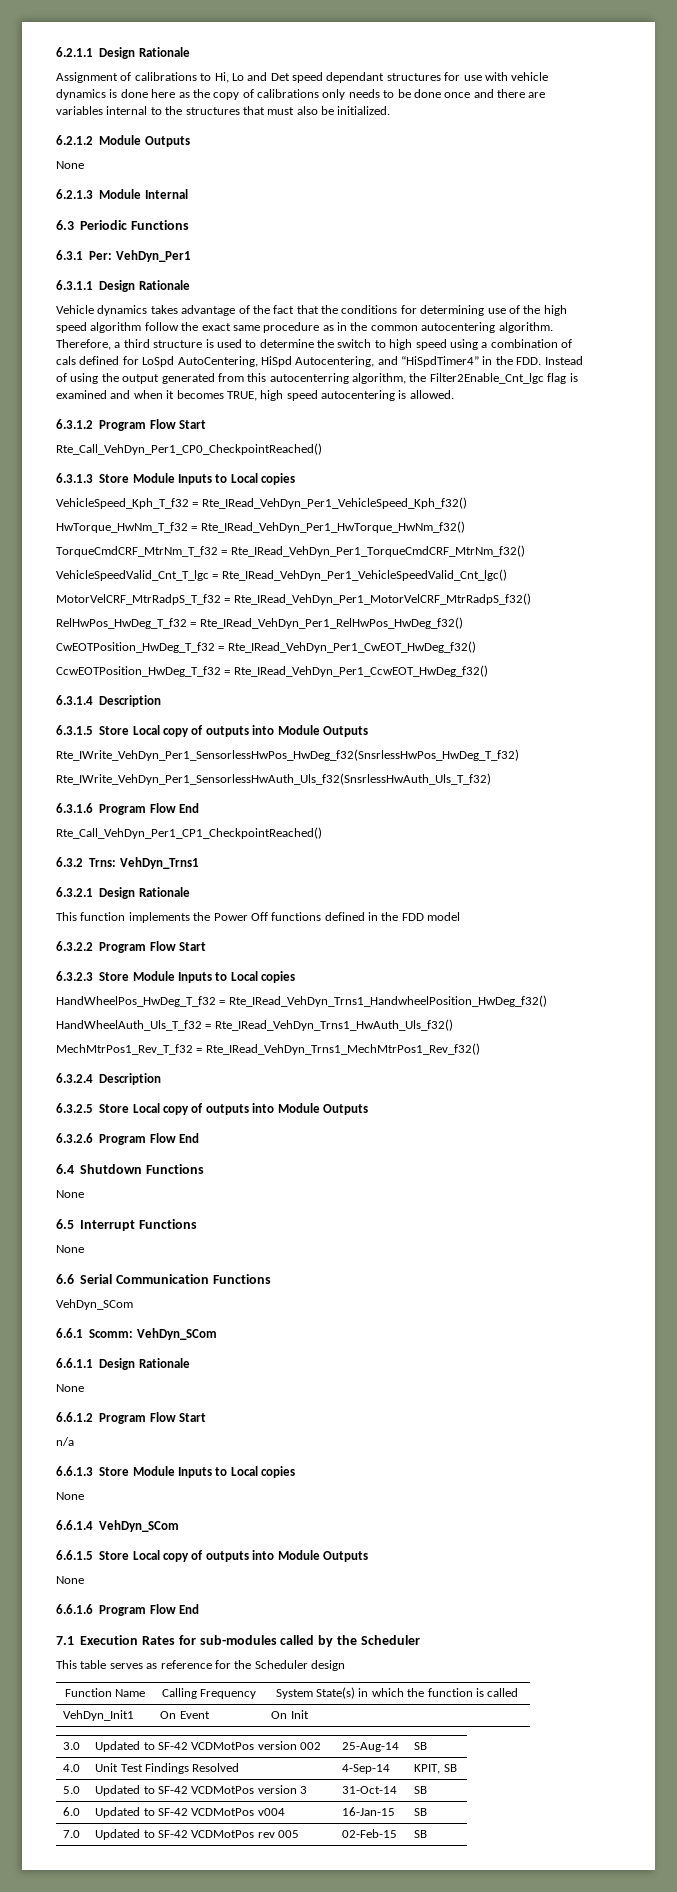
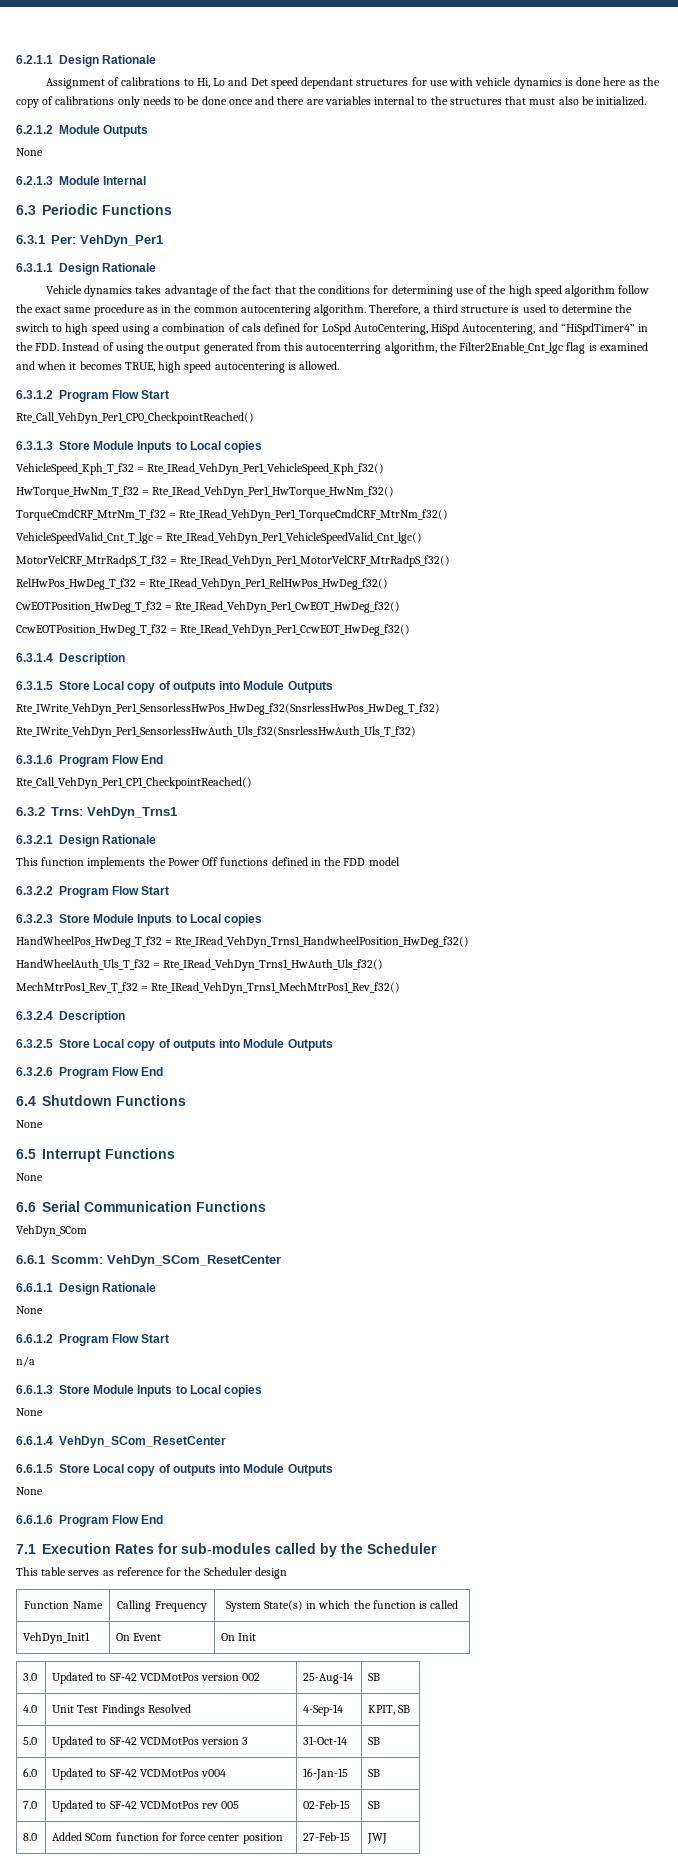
- 6.6.1 Scomm: VehDyn_SCom
+ 6.6.1 Scomm: VehDyn_SCom_ResetCenter
- 6.6.1.4 VehDyn_SCom
+ 6.6.1.4 VehDyn_SCom_ResetCenter
+ 8.0 | Added SCom function for force center position | 27-Feb-15 | JWJ

